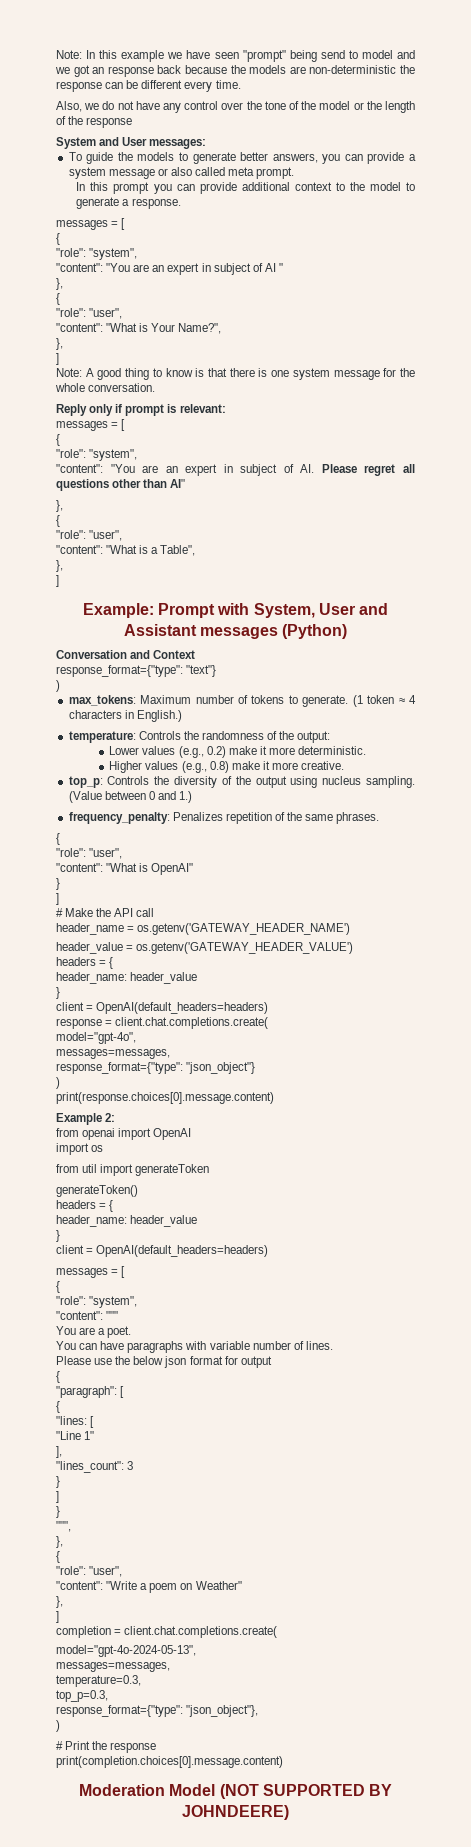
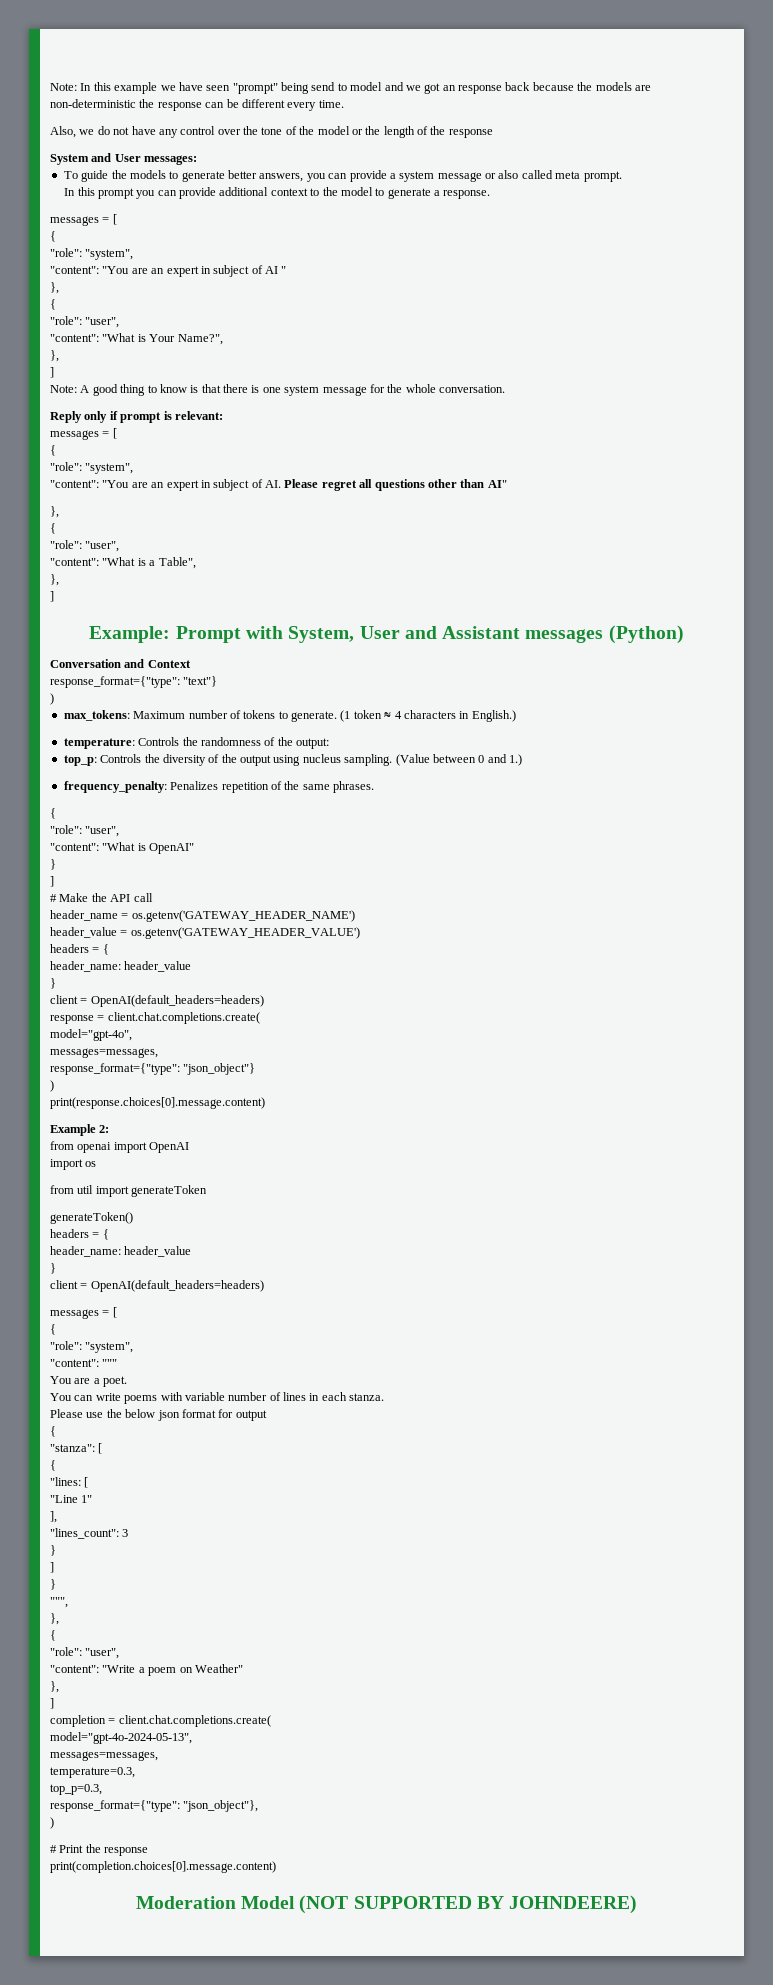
- Lower values (e.g., 0.2) make it more deterministic.
- Higher values (e.g., 0.8) make it more creative.
- You can have paragraphs with variable number of lines.
+ You can write poems with variable number of lines in each stanza.
- "paragraph": [
+ "stanza": [

